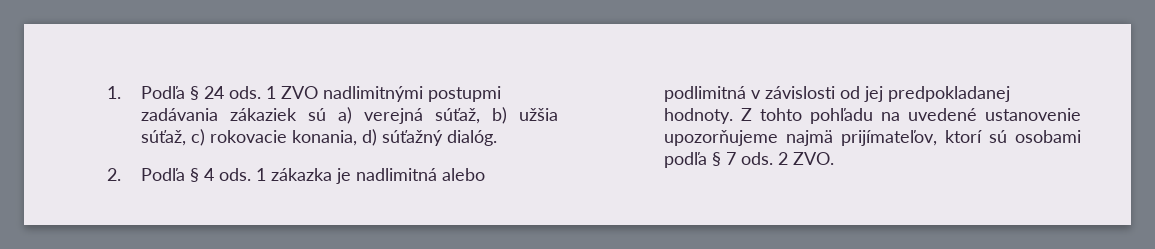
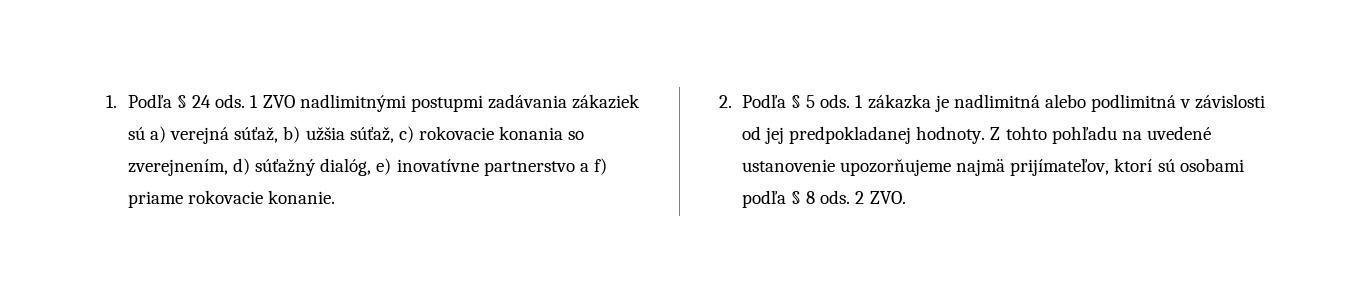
- 1 ZVO nadlimitnými postupmi zadávania zákaziek sú a) verejná súťaž, b) užšia súťaž, c) rokovacie konania, d) súťažný dialóg.
+ 1 ZVO nadlimitnými postupmi zadávania zákaziek sú a) verejná súťaž, b) užšia súťaž, c) rokovacie konania so zverejnením, d) súťažný dialóg, e) inovatívne partnerstvo a f) priame rokovacie konanie.
- 2. Podľa § 4 ods.
+ 2. Podľa § 5 ods.
- Z tohto pohľadu na uvedené ustanovenie upozorňujeme najmä prijímateľov, ktorí sú osobami podľa § 7 ods.
+ Z tohto pohľadu na uvedené ustanovenie upozorňujeme najmä prijímateľov, ktorí sú osobami podľa § 8 ods.

